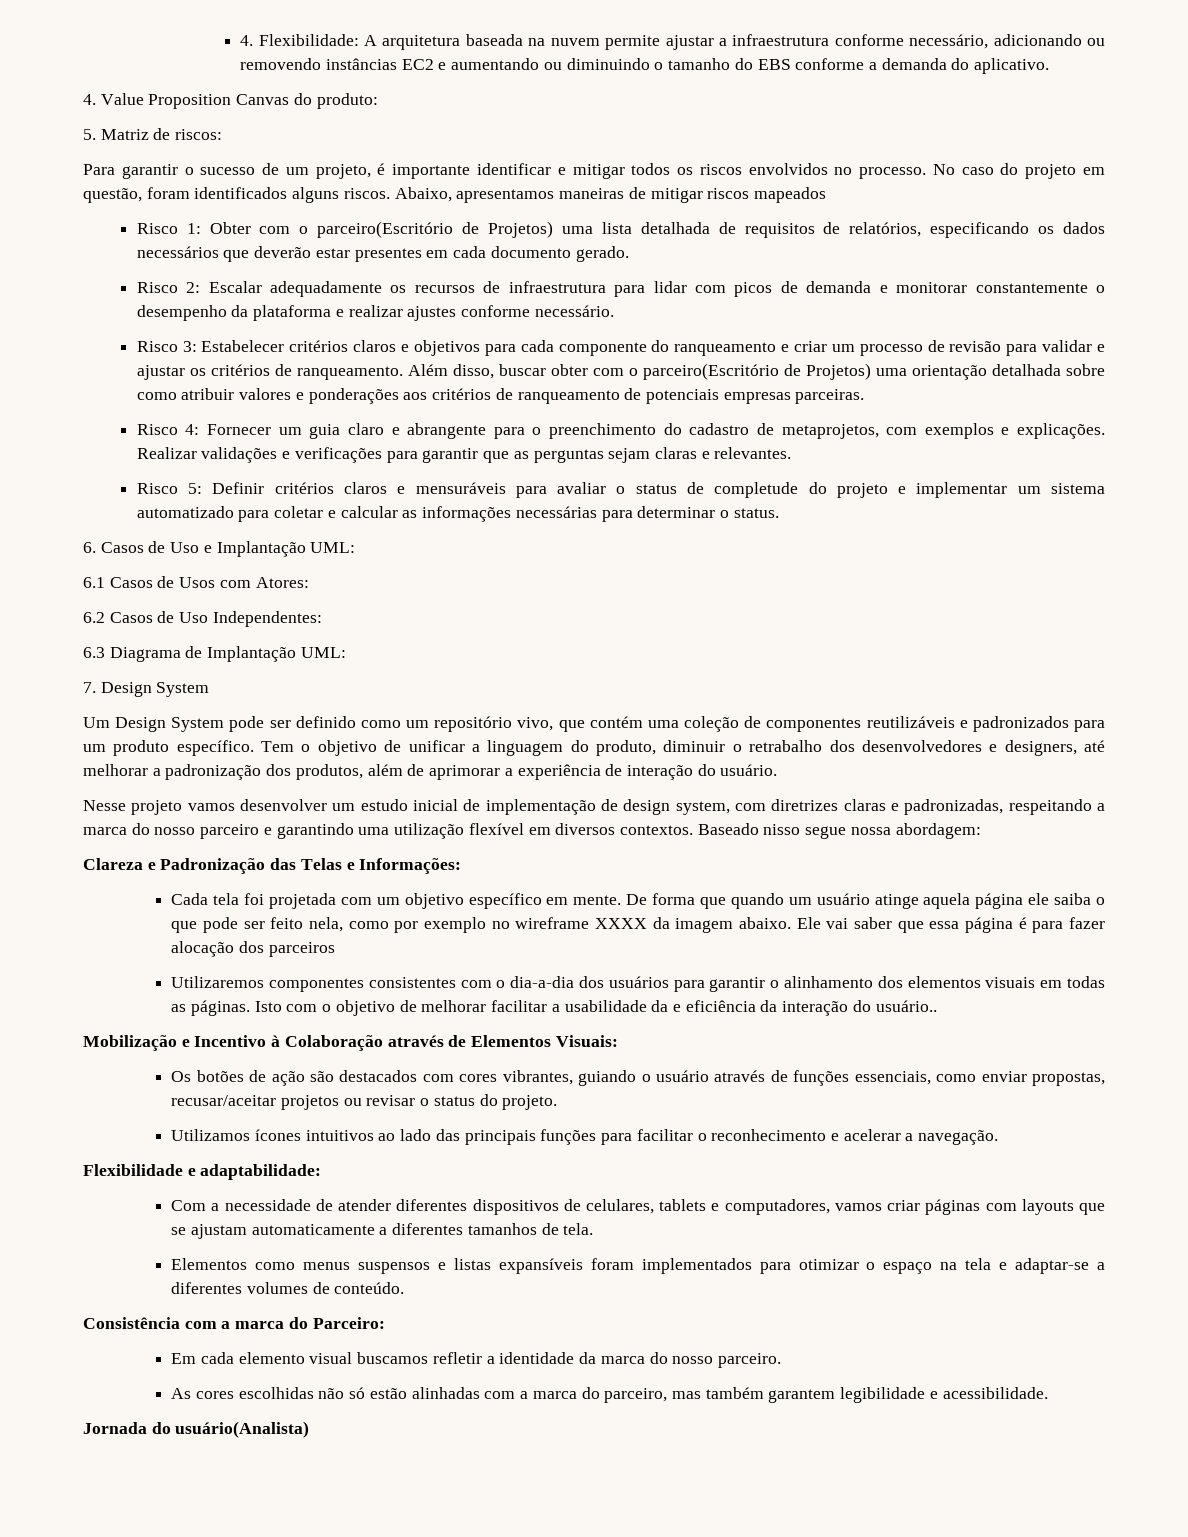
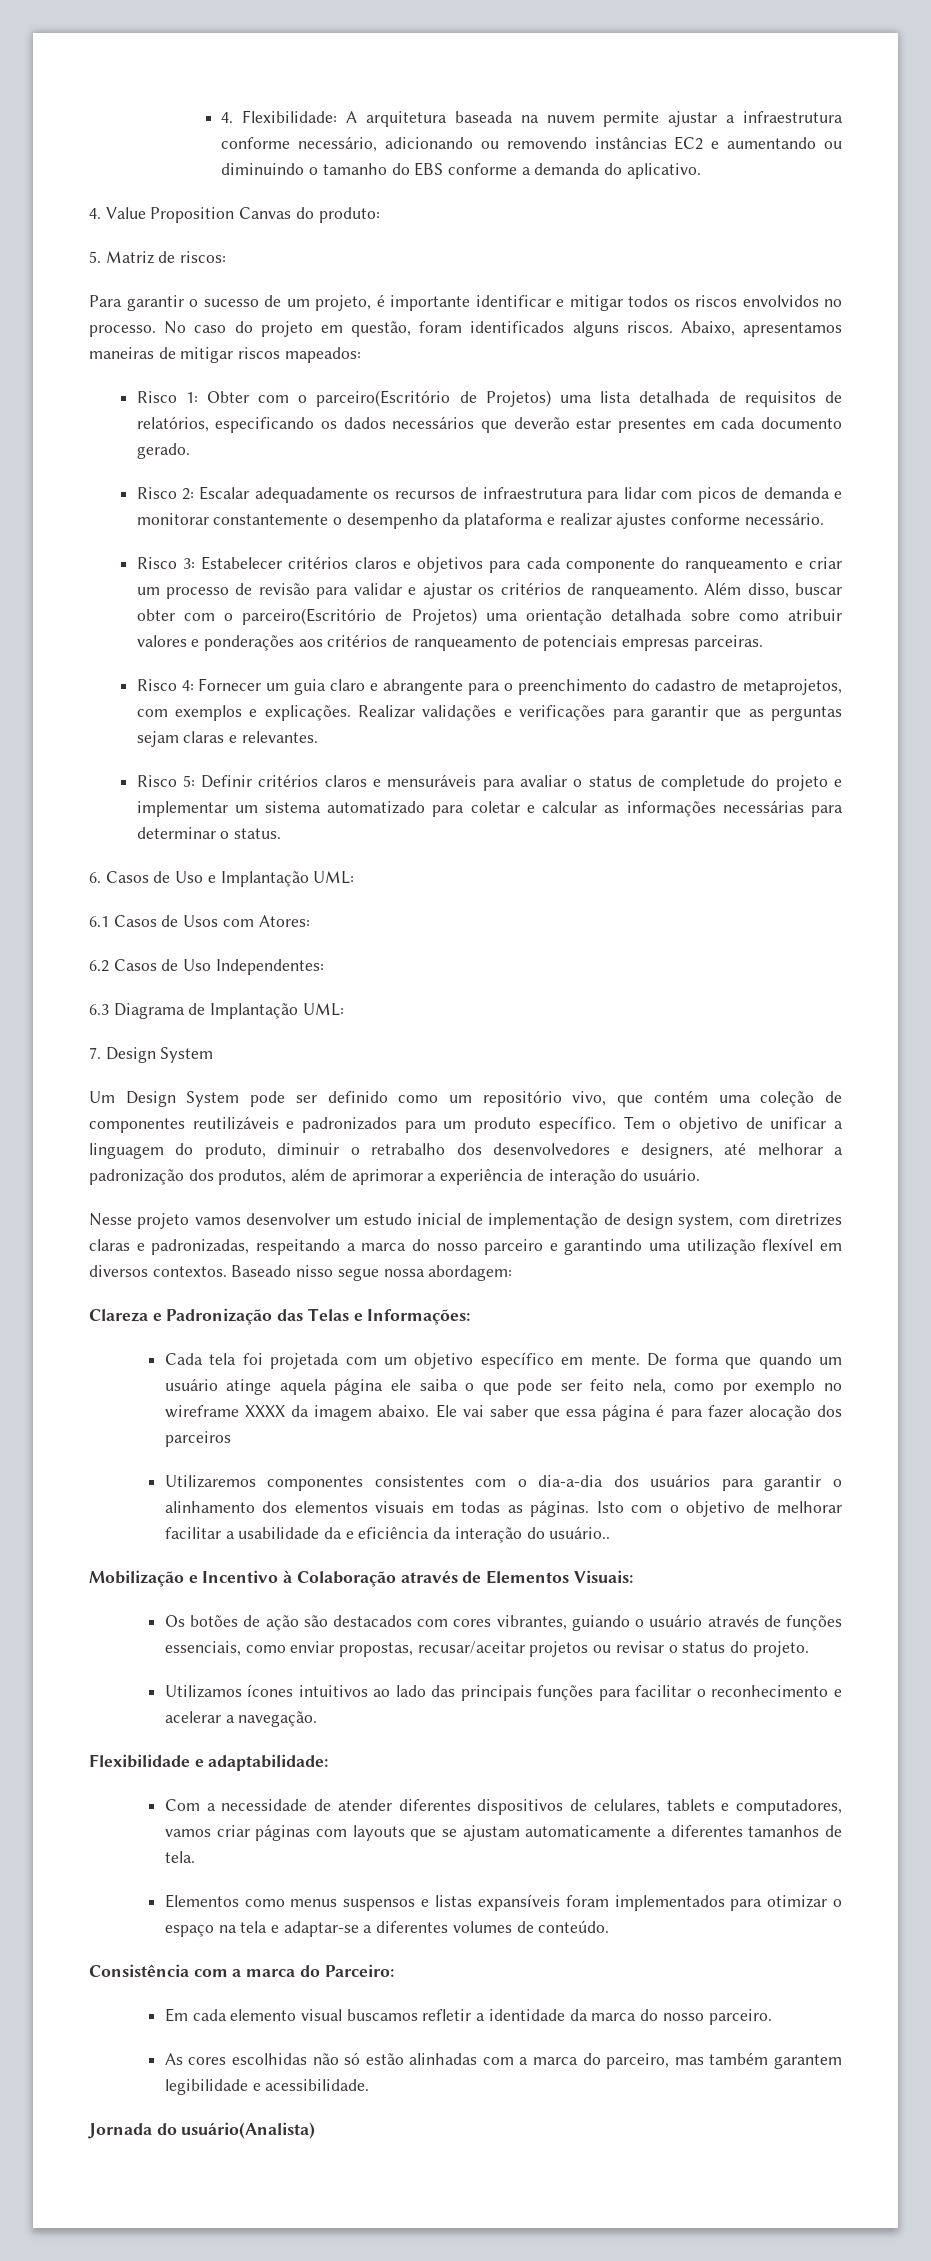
- Abaixo, apresentamos maneiras de mitigar riscos mapeados
+ Abaixo, apresentamos maneiras de mitigar riscos mapeados:

